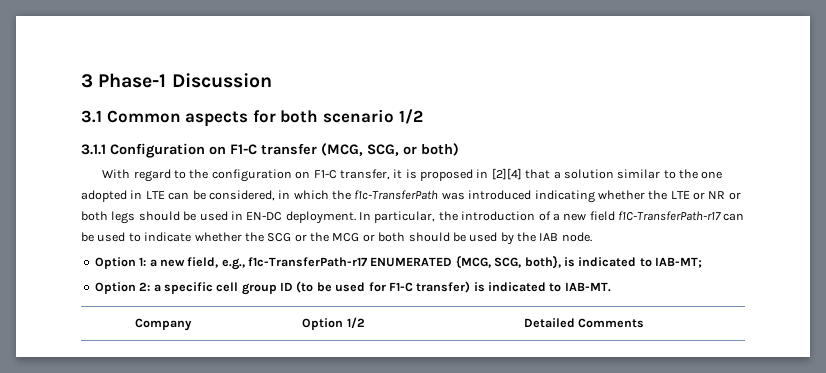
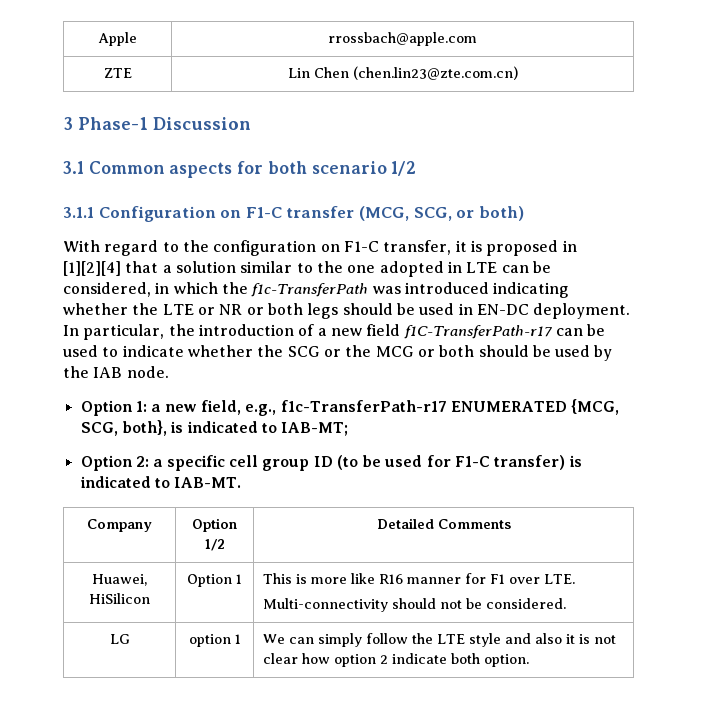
+ Apple | rrossbach@apple.com
+ ZTE | Lin Chen (chen.lin23@zte.com.cn)
- With regard to the configuration on F1-C transfer, it is proposed in [2][4] that a solution similar to the one adopted in LTE can be considered, in which the f1c-TransferPath was introduced indicating whether the LTE or NR or both legs should be used in EN-DC deployment.
+ With regard to the configuration on F1-C transfer, it is proposed in [1][2][4] that a solution similar to the one adopted in LTE can be considered, in which the f1c-TransferPath was introduced indicating whether the LTE or NR or both legs should be used in EN-DC deployment.
+ Huawei, HiSilicon | Option 1 | This is more like R16 manner for F1 over LTE.
+ Multi-connectivity should not be considered.
+ LG | option 1 | We can simply follow the LTE style and also it is not clear how option 2 indicate both option.

